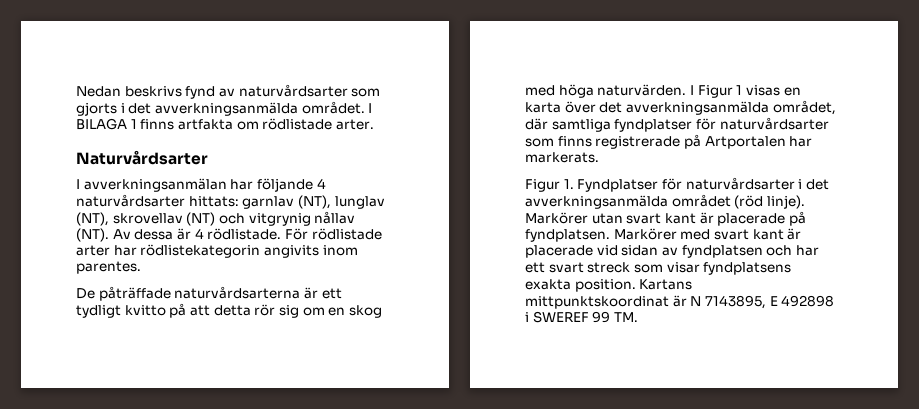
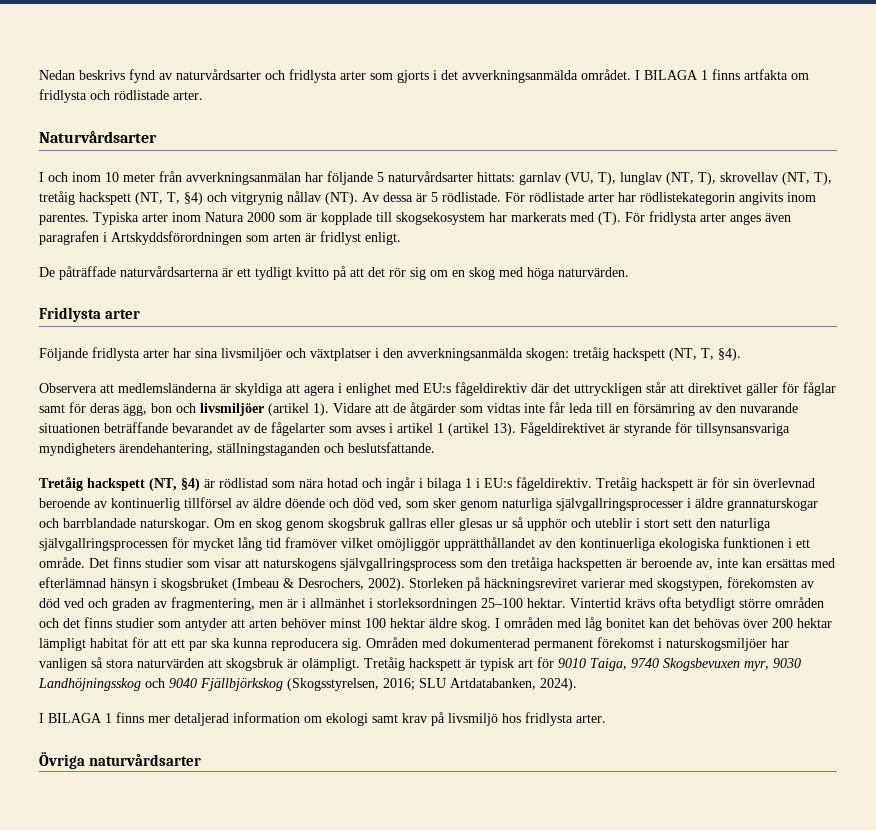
- Nedan beskrivs fynd av naturvårdsarter som gjorts i det avverkningsanmälda området.
+ Nedan beskrivs fynd av naturvårdsarter och fridlysta arter som gjorts i det avverkningsanmälda området.
- I BILAGA 1 finns artfakta om rödlistade arter.
+ I BILAGA 1 finns artfakta om fridlysta och rödlistade arter.
- I avverkningsanmälan har följande 4 naturvårdsarter hittats: garnlav (NT), lunglav (NT), skrovellav (NT) och vitgrynig nållav (NT). Av dessa är 4 rödlistade.
+ I och inom 10 meter från avverkningsanmälan har följande 5 naturvårdsarter hittats: garnlav (VU, T), lunglav (NT, T), skrovellav (NT, T), tretåig hackspett (NT, T, §4) och vitgrynig nållav (NT). Av dessa är 5 rödlistade.
+ Typiska arter inom Natura 2000 som är kopplade till skogsekosystem har markerats med (T). För fridlysta arter anges även paragrafen i Artskyddsförordningen som arten är fridlyst enligt.
- De påträffade naturvårdsarterna är ett tydligt kvitto på att detta rör sig om en skog med höga naturvärden. I Figur 1 visas en karta över det avverkningsanmälda området, där samtliga fyndplatser för naturvårdsarter som finns registrerade på Artportalen har markerats.
- Figur 1. Fyndplatser för naturvårdsarter i det avverkningsanmälda området (röd linje). Markörer utan svart kant är placerade på fyndplatsen. Markörer med svart kant är placerade vid sidan av fyndplatsen och har ett svart streck som visar fyndplatsens exakta position. Kartans mittpunktskoordinat är N 7143895, E 492898 i SWEREF 99 TM.
+ De påträffade naturvårdsarterna är ett tydligt kvitto på att det rör sig om en skog med höga naturvärden.
+ Fridlysta arter
+ Följande fridlysta arter har sina livsmiljöer och växtplatser i den avverkningsanmälda skogen: tretåig hackspett (NT, T, §4).
+ Observera att medlemsländerna är skyldiga att agera i enlighet med EU:s fågeldirektiv där det uttryckligen står att direktivet gäller för fåglar samt för deras ägg, bon och livsmiljöer (artikel 1). Vidare att de åtgärder som vidtas inte får leda till en försämring av den nuvarande situationen beträffande bevarandet av de fågelarter som avses i artikel 1 (artikel 13). Fågeldirektivet är styrande för tillsynsansvariga myndigheters ärendehantering, ställningstaganden och beslutsfattande.
+ Tretåig hackspett (NT, §4) är rödlistad som nära hotad och ingår i bilaga 1 i EU:s fågeldirektiv. Tretåig hackspett är för sin överlevnad beroende av kontinuerlig tillförsel av äldre döende och död ved, som sker genom naturliga självgallringsprocesser i äldre grannaturskogar och barrblandade naturskogar. Om en skog genom skogsbruk gallras eller glesas ur så upphör och uteblir i stort sett den naturliga självgallringsprocessen för mycket lång tid framöver vilket omöjliggör upprätthållandet av den kontinuerliga ekologiska funktionen i ett område. Det finns studier som visar att naturskogens självgallringsprocess som den tretåiga hackspetten är beroende av, inte kan ersättas med efterlämnad hänsyn i skogsbruket (Imbeau & Desrochers, 2002). Storleken på häckningsreviret varierar med skogstypen, förekomsten av död ved och graden av fragmentering, men är i allmänhet i storleksordningen 25–100 hektar. Vintertid krävs ofta betydligt större områden och det finns studier som antyder att arten behöver minst 100 hektar äldre skog. I områden med låg bonitet kan det behövas över 200 hektar lämpligt habitat för att ett par ska kunna reproducera sig. Områden med dokumenterad permanent förekomst i naturskogsmiljöer har vanligen så stora naturvärden att skogsbruk är olämpligt. Tretåig hackspett är typisk art för 9010 Taiga, 9740 Skogsbevuxen myr, 9030 Landhöjningsskog och 9040 Fjällbjörkskog (Skogsstyrelsen, 2016; SLU Artdatabanken, 2024).
+ I BILAGA 1 finns mer detaljerad information om ekologi samt krav på livsmiljö hos fridlysta arter.
+ Övriga naturvårdsarter

